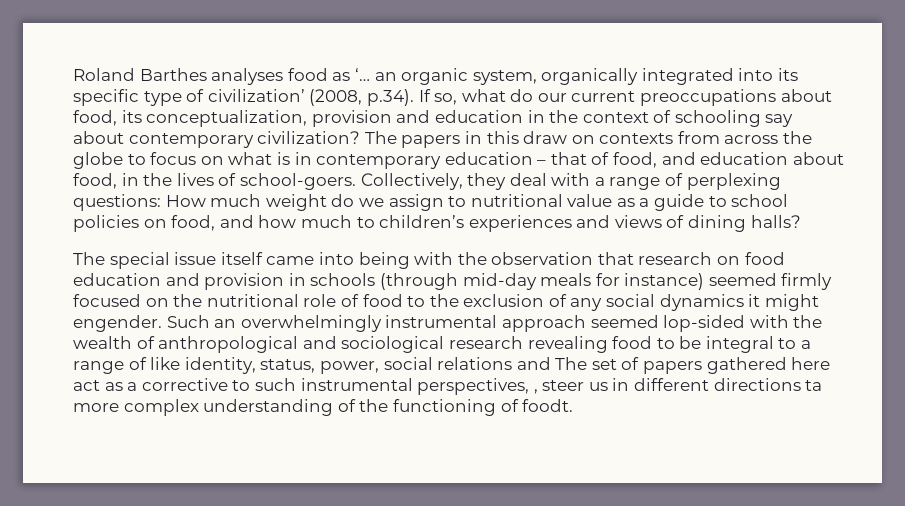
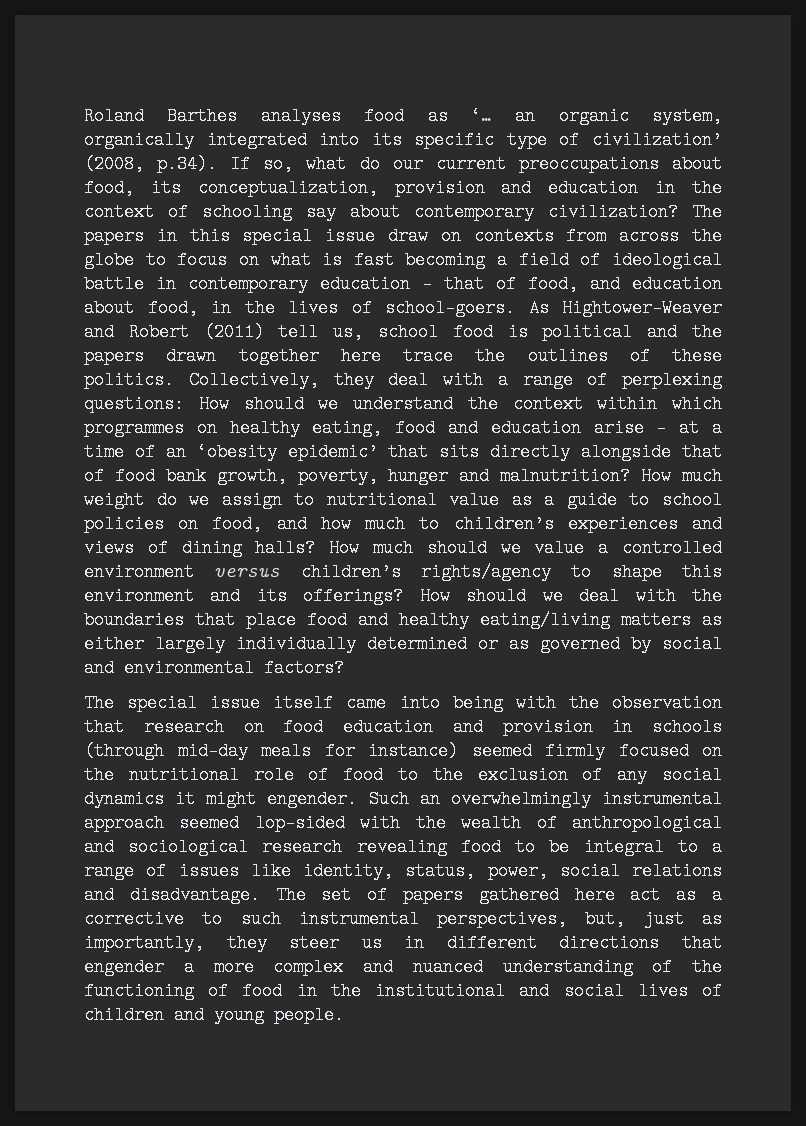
- The papers in this draw on contexts from across the globe to focus on what is in contemporary education – that of food, and education about food, in the lives of school-goers.
+ The papers in this special issue draw on contexts from across the globe to focus on what is fast becoming a field of ideological battle in contemporary education – that of food, and education about food, in the lives of school-goers.
+ As Hightower-Weaver and Robert (2011) tell us, school food is political and the papers drawn together here trace the outlines of these politics.
- Collectively, they deal with a range of perplexing questions: How much weight do we assign to nutritional value as a guide to school policies on food, and how much to children’s experiences and views of dining halls?
+ Collectively, they deal with a range of perplexing questions: How should we understand the context within which programmes on healthy eating, food and education arise – at a time of an ‘obesity epidemic’ that sits directly alongside that of food bank growth, poverty, hunger and malnutrition? How much weight do we assign to nutritional value as a guide to school policies on food, and how much to children’s experiences and views of dining halls? How much should we value a controlled environment versus children’s rights/agency to shape this environment and its offerings? How should we deal with the boundaries that place food and healthy eating/living matters as either largely individually determined or as governed by social and environmental factors?
- Such an overwhelmingly instrumental approach seemed lop-sided with the wealth of anthropological and sociological research revealing food to be integral to a range of like identity, status, power, social relations and The set of papers gathered here act as a corrective to such instrumental perspectives, , steer us in different directions ta more complex understanding of the functioning of foodt.
+ Such an overwhelmingly instrumental approach seemed lop-sided with the wealth of anthropological and sociological research revealing food to be integral to a range of issues like identity, status, power, social relations and disadvantage. The set of papers gathered here act as a corrective to such instrumental perspectives, but, just as importantly, they steer us in different directions that engender a more complex and nuanced understanding of the functioning of food in the institutional and social lives of children and young people.

